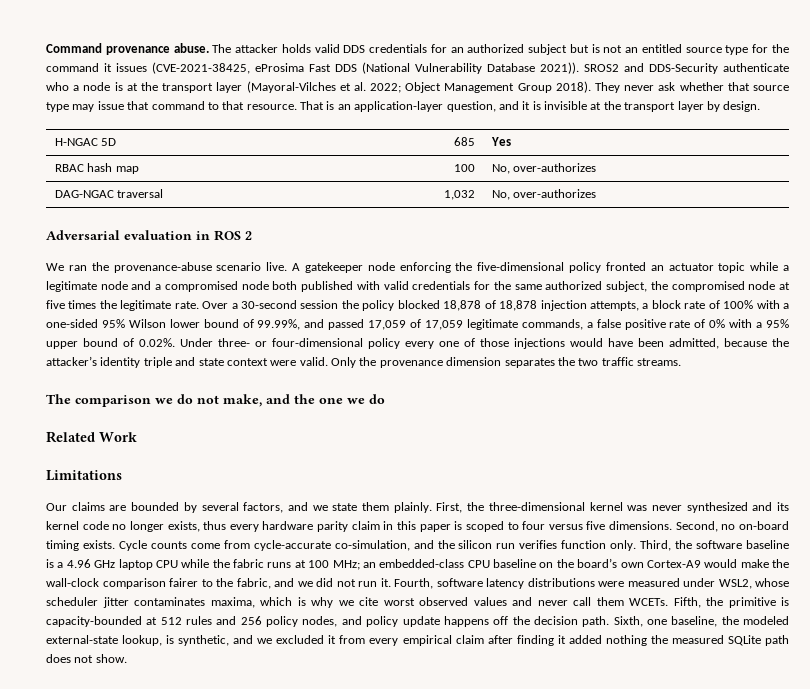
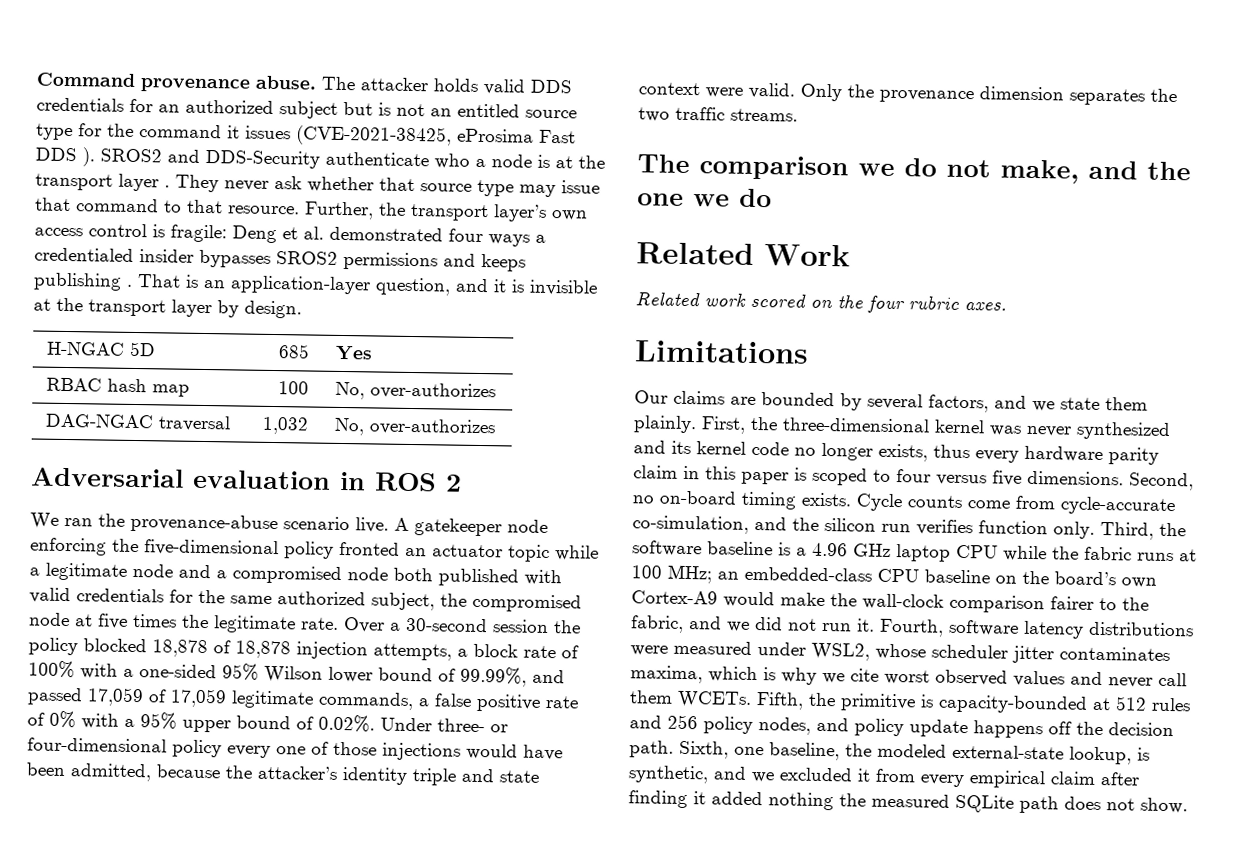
- The attacker holds valid DDS credentials for an authorized subject but is not an entitled source type for the command it issues (CVE-2021-38425, eProsima Fast DDS (National Vulnerability Database 2021)).
+ The attacker holds valid DDS credentials for an authorized subject but is not an entitled source type for the command it issues (CVE-2021-38425, eProsima Fast DDS ).
- SROS2 and DDS-Security authenticate who a node is at the transport layer (Mayoral-Vilches et al. 2022; Object Management Group 2018).
+ SROS2 and DDS-Security authenticate who a node is at the transport layer .
+ Further, the transport layer’s own access control is fragile: Deng et al. demonstrated four ways a credentialed insider bypasses SROS2 permissions and keeps publishing .
+ Related work scored on the four rubric axes.

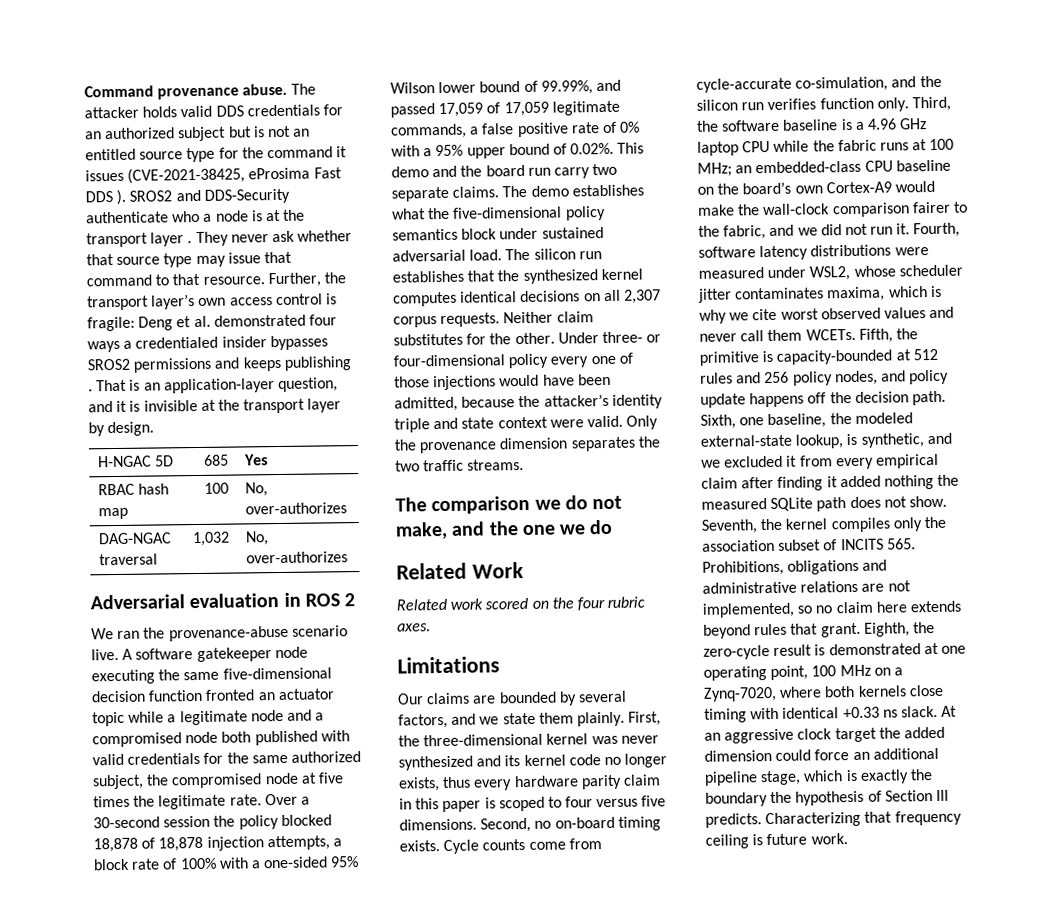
- A gatekeeper node enforcing the five-dimensional policy fronted an actuator topic while a legitimate node and a compromised node both published with valid credentials for the same authorized subject, the compromised node at five times the legitimate rate.
+ A software gatekeeper node executing the same five-dimensional decision function fronted an actuator topic while a legitimate node and a compromised node both published with valid credentials for the same authorized subject, the compromised node at five times the legitimate rate.
- Over a 30-second session the policy blocked 18,878 of 18,878 injection attempts, a block rate of 100% with a one-sided 95% Wilson lower bound of 99.99%, and passed 17,059 of 17,059 legitimate commands, a false positive rate of 0% with a 95% upper bound of 0.02%. Under three- or four-dimensional policy every one of those injections would have been admitted, because the attacker’s identity triple and state context were valid.
+ Over a 30-second session the policy blocked 18,878 of 18,878 injection attempts, a block rate of 100% with a one-sided 95% Wilson lower bound of 99.99%, and passed 17,059 of 17,059 legitimate commands, a false positive rate of 0% with a 95% upper bound of 0.02%. This demo and the board run carry two separate claims. The demo establishes what the five-dimensional policy semantics block under sustained adversarial load. The silicon run establishes that the synthesized kernel computes identical decisions on all 2,307 corpus requests. Neither claim substitutes for the other. Under three- or four-dimensional policy every one of those injections would have been admitted, because the attacker’s identity triple and state context were valid.
+ Seventh, the kernel compiles only the association subset of INCITS 565. Prohibitions, obligations and administrative relations are not implemented, so no claim here extends beyond rules that grant. Eighth, the zero-cycle result is demonstrated at one operating point, 100 MHz on a Zynq-7020, where both kernels close timing with identical +0.33 ns slack. At an aggressive clock target the added dimension could force an additional pipeline stage, which is exactly the boundary the hypothesis of Section III predicts. Characterizing that frequency ceiling is future work.

